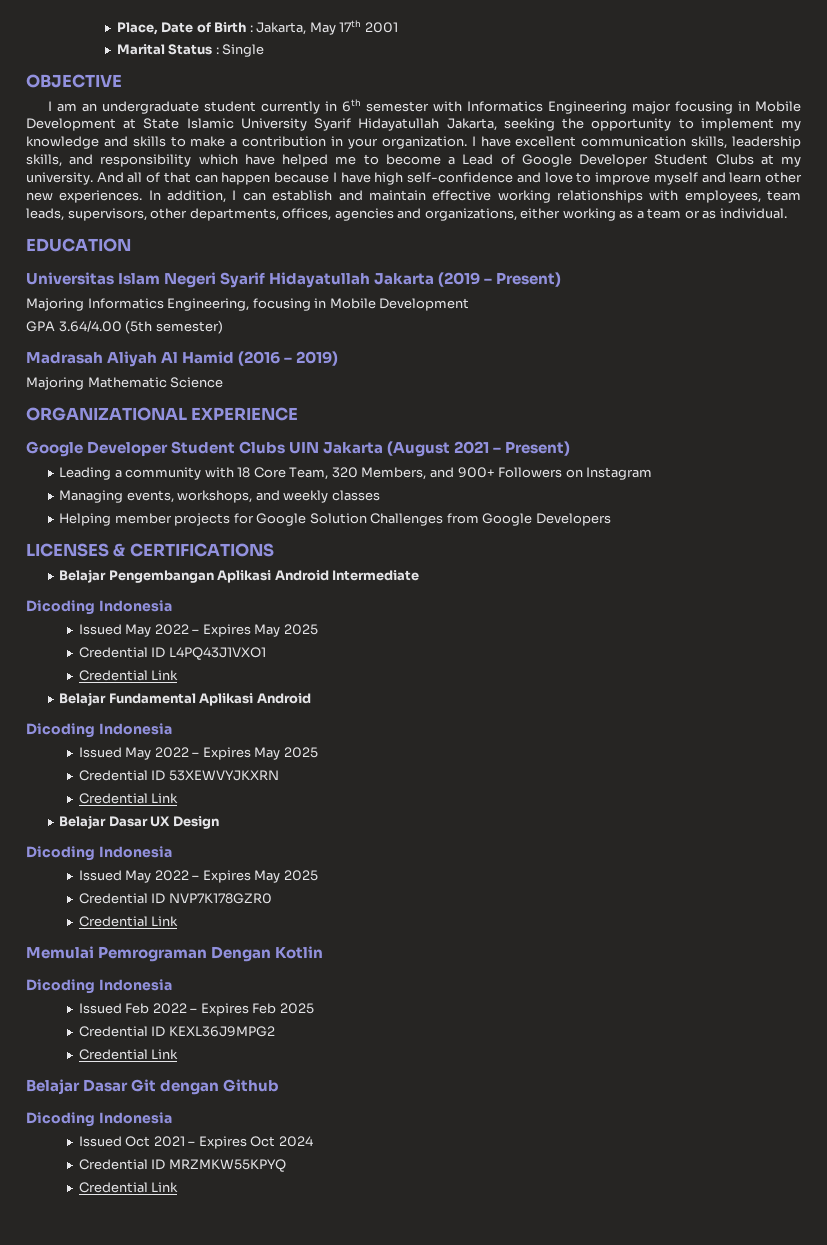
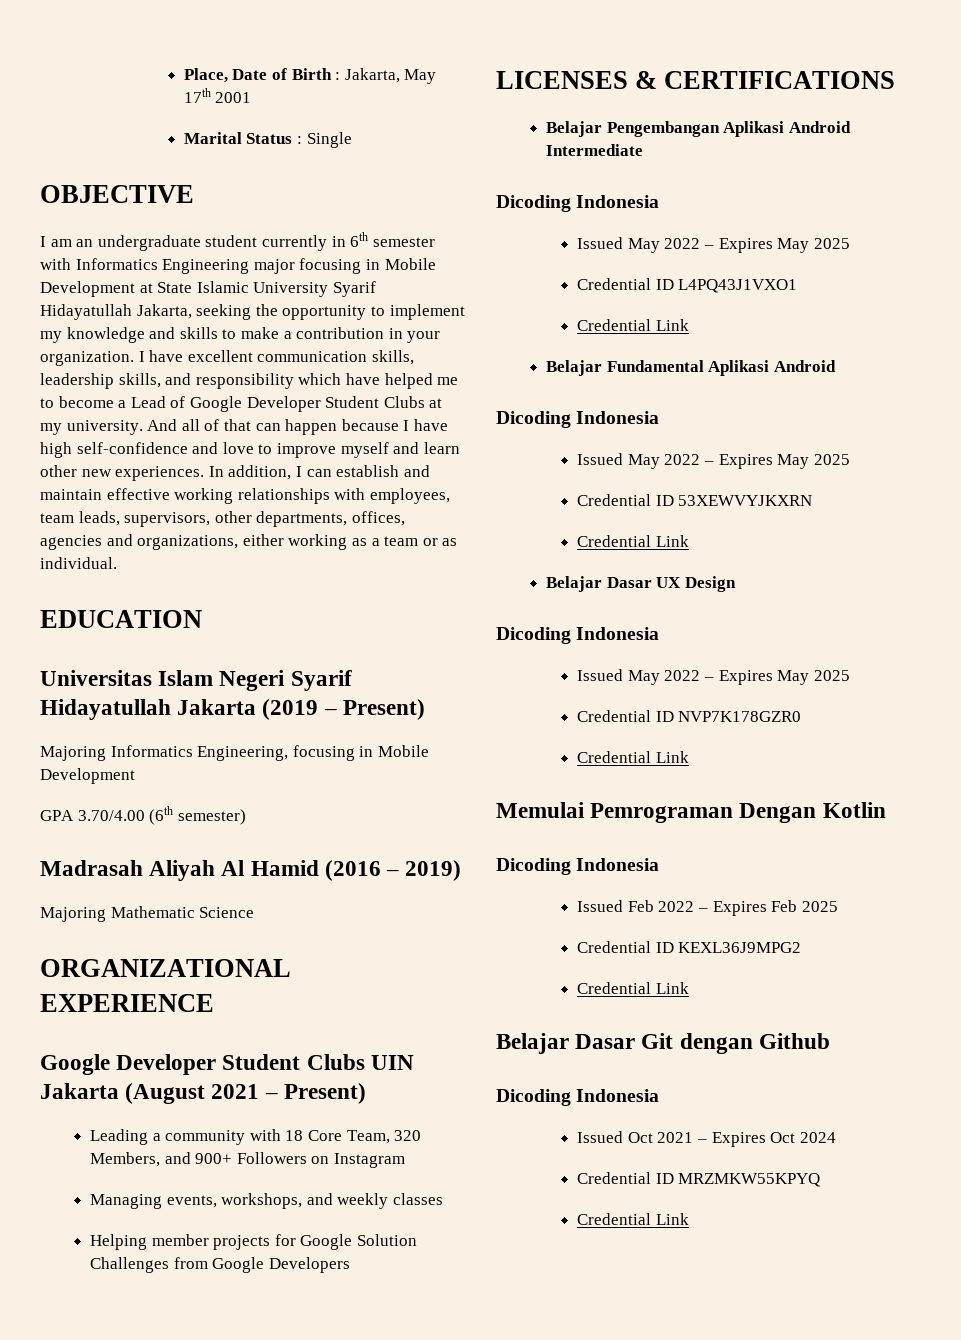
- GPA 3.64/4.00 (5th semester)
+ GPA 3.70/4.00 (6th semester)

